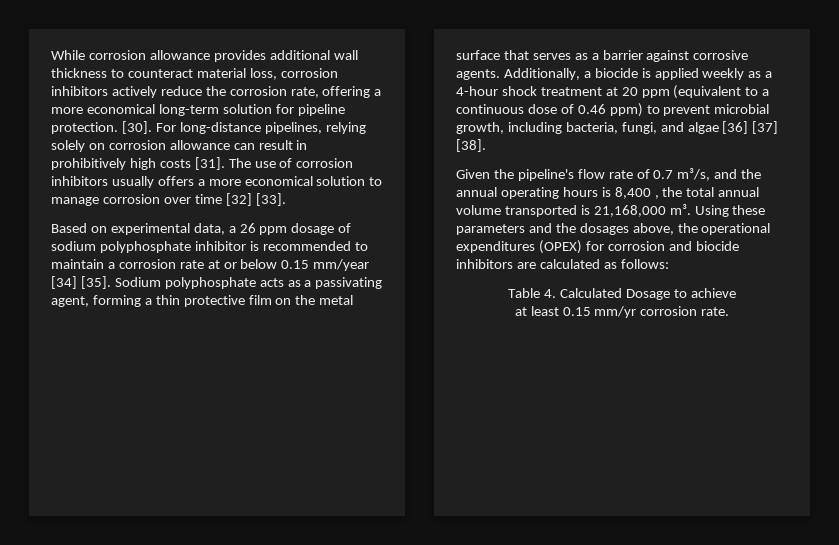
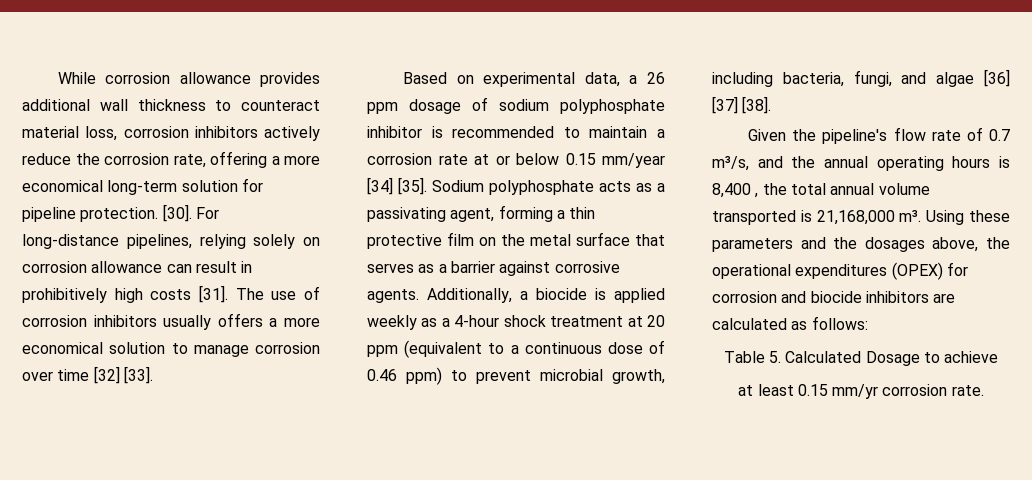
- Table 4. Calculated Dosage to achieve
+ Table 5. Calculated Dosage to achieve

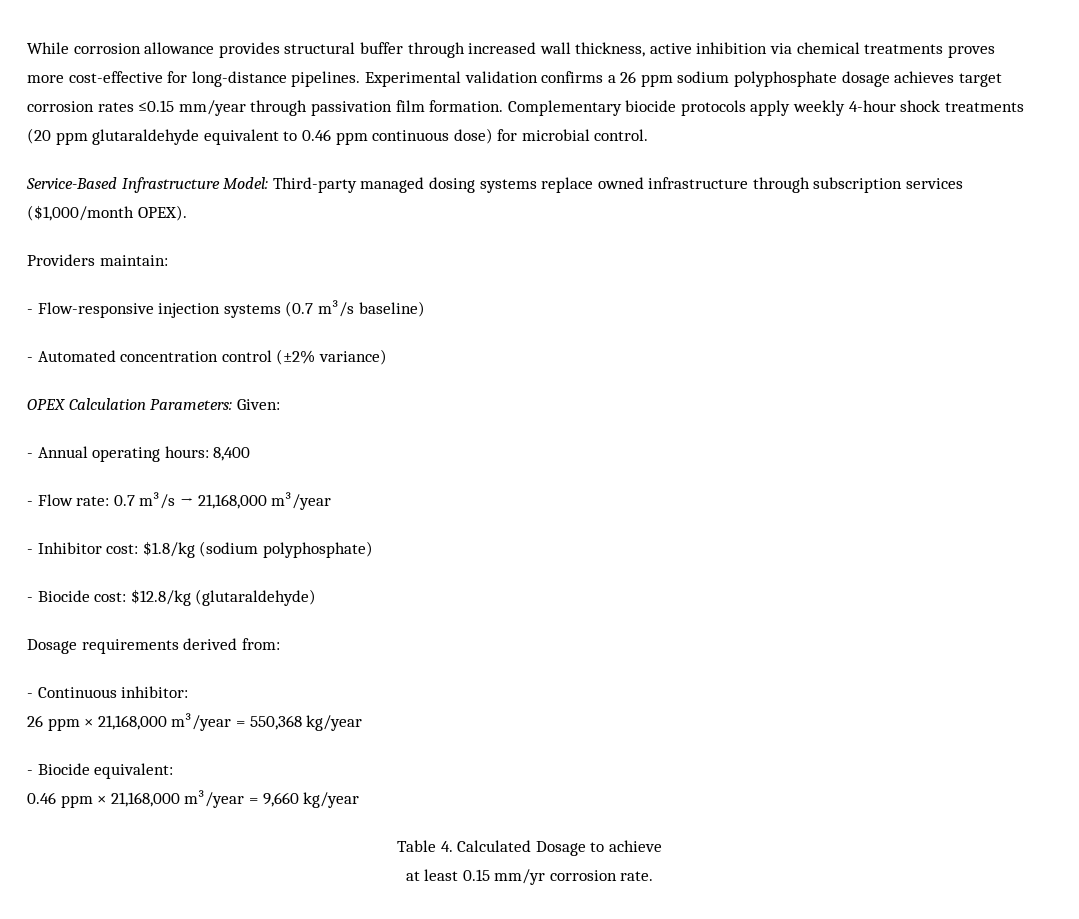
- While corrosion allowance provides additional wall thickness to counteract material loss, corrosion inhibitors actively reduce the corrosion rate, offering a more economical long-term solution for pipeline protection. [30]. For long-distance pipelines, relying solely on corrosion allowance can result in prohibitively high costs [31]. The use of corrosion inhibitors usually offers a more economical solution to manage corrosion over time [32] [33].
- Based on experimental data, a 26 ppm dosage of sodium polyphosphate inhibitor is recommended to maintain a corrosion rate at or below 0.15 mm/year [34] [35]. Sodium polyphosphate acts as a passivating agent, forming a thin protective film on the metal surface that serves as a barrier against corrosive agents. Additionally, a biocide is applied weekly as a 4-hour shock treatment at 20 ppm (equivalent to a continuous dose of 0.46 ppm) to prevent microbial growth, including bacteria, fungi, and algae [36] [37] [38].
- Given the pipeline's flow rate of 0.7 m³/s, and the annual operating hours is 8,400 , the total annual volume transported is 21,168,000 m³. Using these parameters and the dosages above, the operational expenditures (OPEX) for corrosion and biocide inhibitors are calculated as follows:
+ While corrosion allowance provides structural buffer through increased wall thickness, active inhibition via chemical treatments proves more cost-effective for long-distance pipelines. Experimental validation confirms a 26 ppm sodium polyphosphate dosage achieves target corrosion rates ≤0.15 mm/year through passivation film formation. Complementary biocide protocols apply weekly 4-hour shock treatments (20 ppm glutaraldehyde equivalent to 0.46 ppm continuous dose) for microbial control.
+ Service-Based Infrastructure Model: Third-party managed dosing systems replace owned infrastructure through subscription services ($1,000/month OPEX).
+ Providers maintain:
+ - Flow-responsive injection systems (0.7 m³/s baseline)
+ - Automated concentration control (±2% variance)
+ OPEX Calculation Parameters: Given:
+ - Annual operating hours: 8,400
+ - Flow rate: 0.7 m³/s → 21,168,000 m³/year
+ - Inhibitor cost: $1.8/kg (sodium polyphosphate)
+ - Biocide cost: $12.8/kg (glutaraldehyde)
+ Dosage requirements derived from:
+ - Continuous inhibitor:
+ 26 ppm × 21,168,000 m³/year = 550,368 kg/year
+ - Biocide equivalent:
+ 0.46 ppm × 21,168,000 m³/year = 9,660 kg/year
- Table 5. Calculated Dosage to achieve
+ Table 4. Calculated Dosage to achieve

